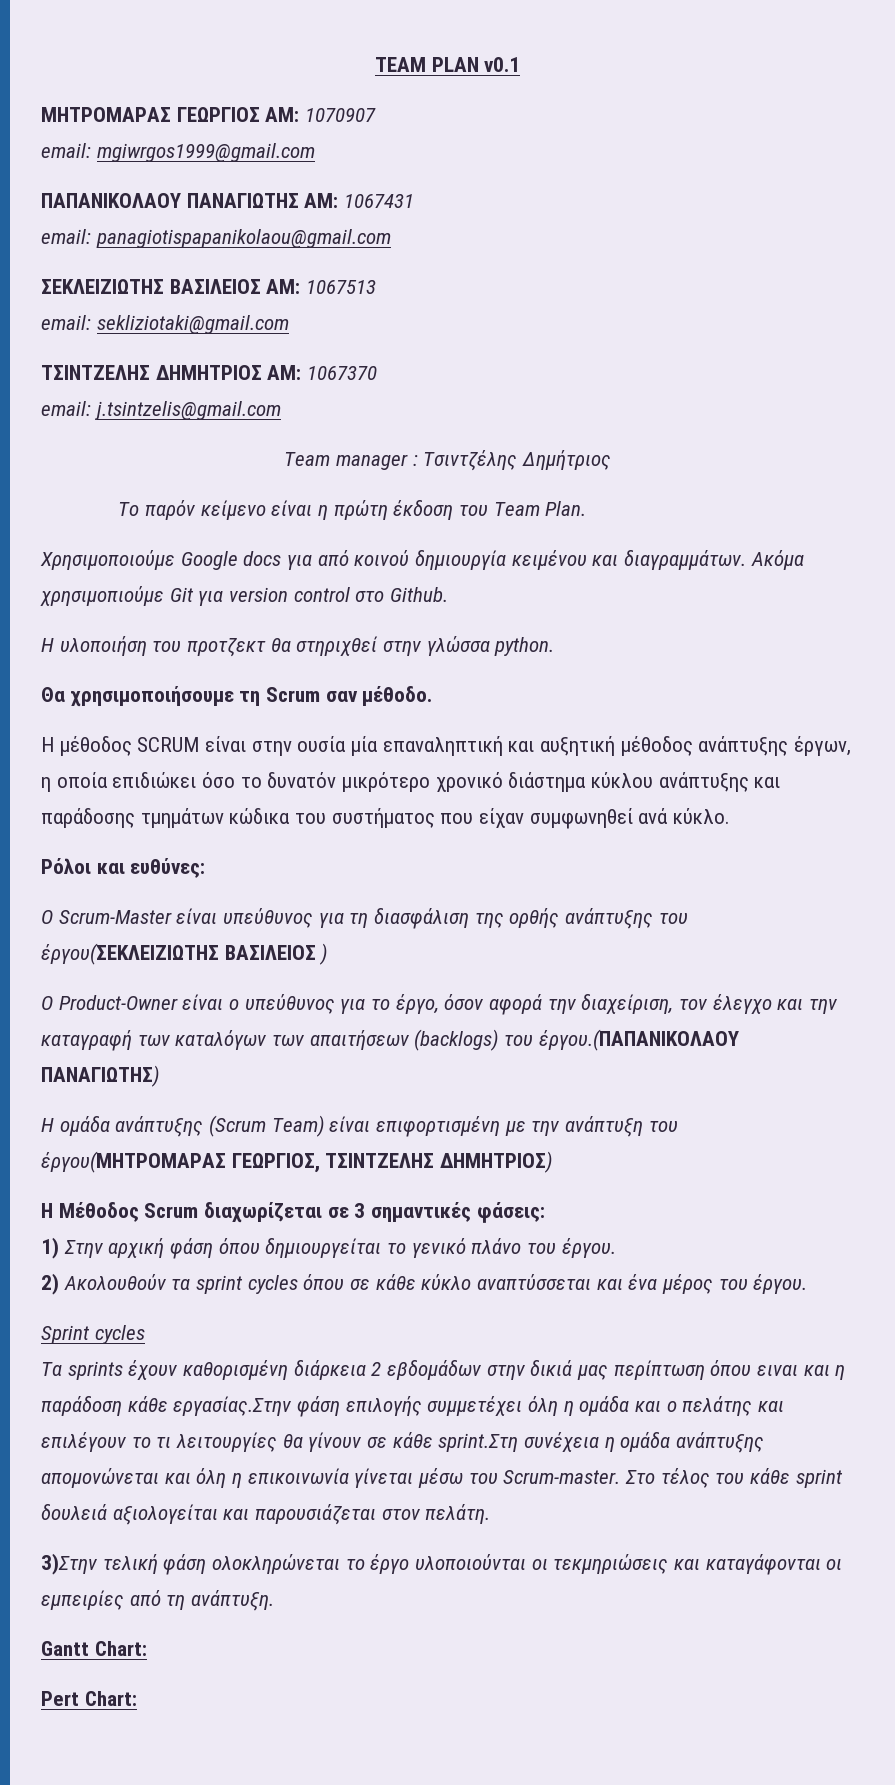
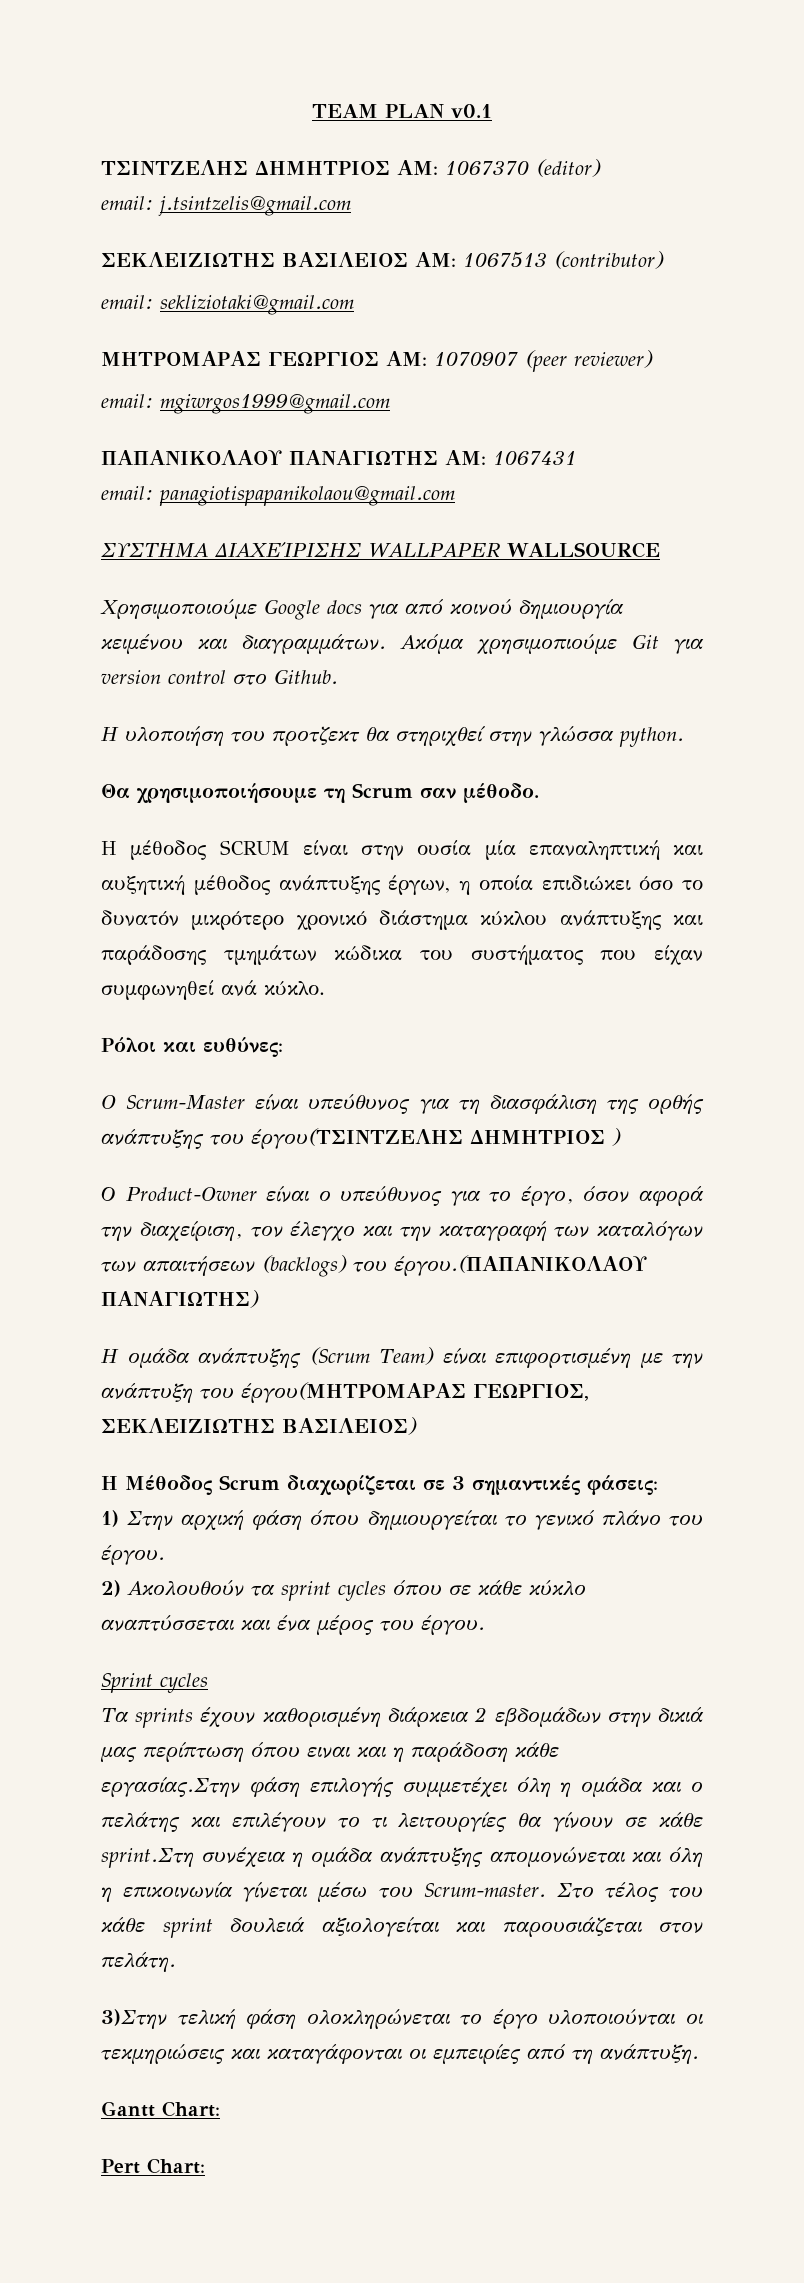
+ ΤΣΙΝΤΖΕΛΗΣ ΔΗΜΗΤΡΙΟΣ ΑΜ: 1067370 (editor)
+ email: j.tsintzelis@gmail.com
+ ΣΕΚΛΕΙΖΙΩΤΗΣ ΒΑΣΙΛΕΙΟΣ ΑΜ: 1067513 (contributor)
+ email: sekliziotaki@gmail.com
- ΜΗΤΡΟΜΑΡΑΣ ΓΕΩΡΓΙΟΣ ΑΜ: 1070907
+ ΜΗΤΡΟΜΑΡΑΣ ΓΕΩΡΓΙΟΣ ΑΜ: 1070907 (peer reviewer)
- ΣΕΚΛΕΙΖΙΩΤΗΣ ΒΑΣΙΛΕΙΟΣ ΑΜ: 1067513
- email: sekliziotaki@gmail.com
- ΤΣΙΝΤΖΕΛΗΣ ΔΗΜΗΤΡΙΟΣ ΑΜ: 1067370
- email: j.tsintzelis@gmail.com
- Team manager : Τσιντζέλης Δημήτριος
- Το παρόν κείμενο είναι η πρώτη έκδοση του Team Plan.
+ ΣΥΣΤΗΜΑ ΔΙΑΧΕΊΡΙΣΗΣ WALLPAPER WALLSOURCE
- O Scrum-Master είναι υπεύθυνος για τη διασφάλιση της ορθής ανάπτυξης του έργου(ΣΕΚΛΕΙΖΙΩΤΗΣ ΒΑΣΙΛΕΙΟΣ )
+ O Scrum-Master είναι υπεύθυνος για τη διασφάλιση της ορθής ανάπτυξης του έργου(ΤΣΙΝΤΖΕΛΗΣ ΔΗΜΗΤΡΙΟΣ )
- Η ομάδα ανάπτυξης (Scrum Team) είναι επιφορτισμένη με την ανάπτυξη του έργου(ΜΗΤΡΟΜΑΡΑΣ ΓΕΩΡΓΙΟΣ, ΤΣΙΝΤΖΕΛΗΣ ΔΗΜΗΤΡΙΟΣ)
+ Η ομάδα ανάπτυξης (Scrum Team) είναι επιφορτισμένη με την ανάπτυξη του έργου(ΜΗΤΡΟΜΑΡΑΣ ΓΕΩΡΓΙΟΣ, ΣΕΚΛΕΙΖΙΩΤΗΣ ΒΑΣΙΛΕΙΟΣ)

